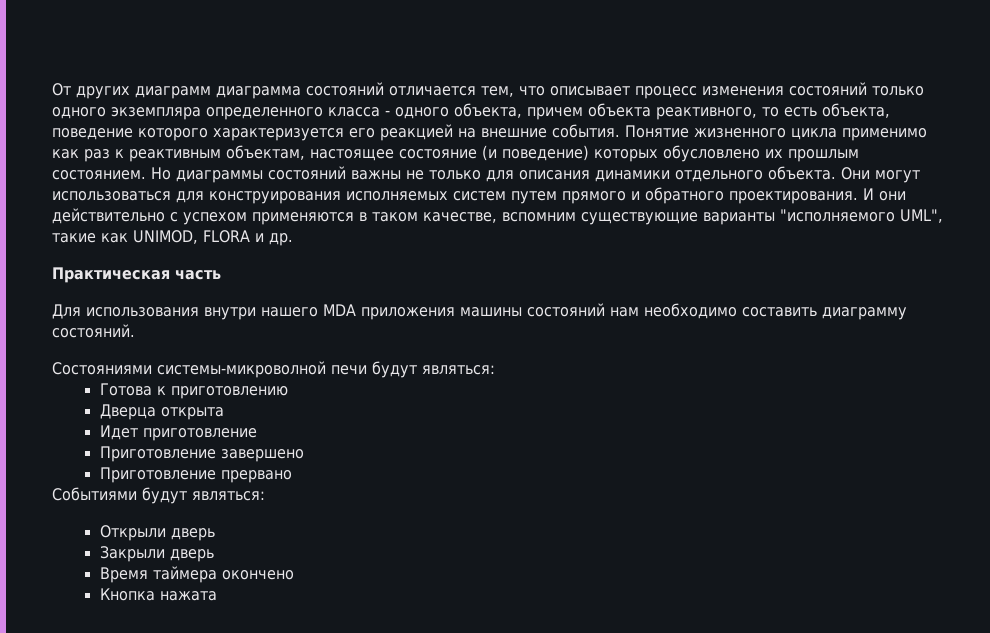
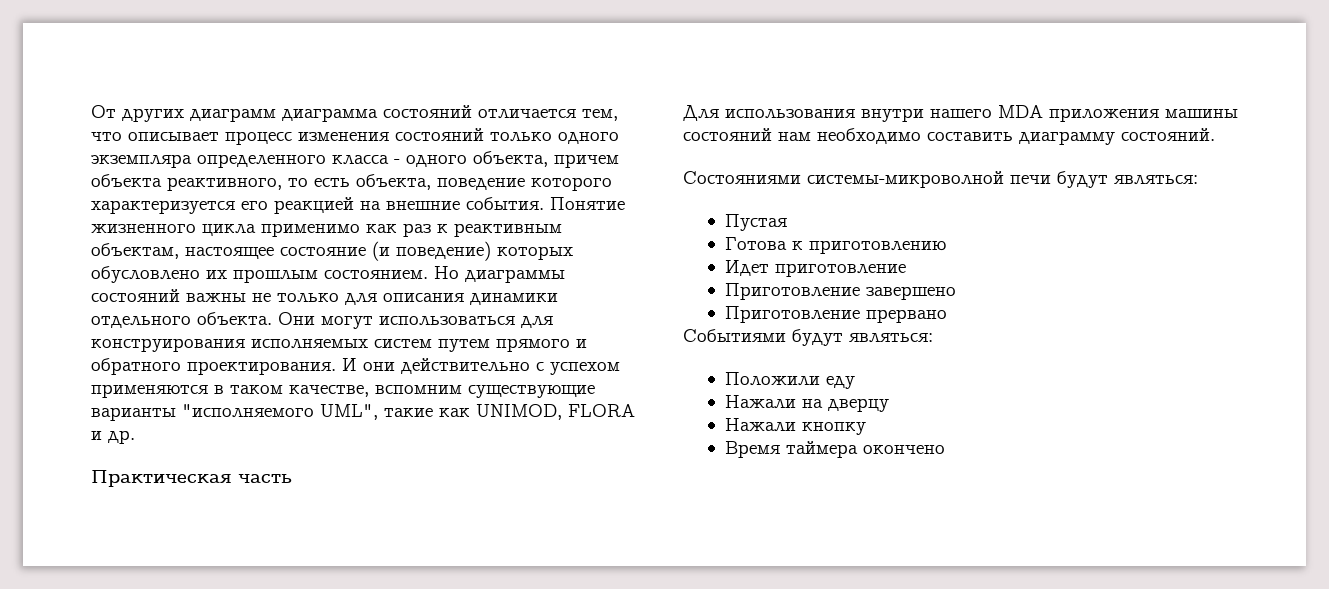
+ Пустая
- Дверца открыта
- Открыли дверь
- Закрыли дверь
+ Положили еду
+ Нажали на дверцу
+ Нажали кнопку
- Кнопка нажата

